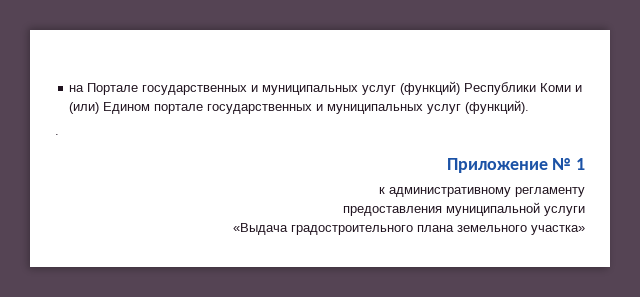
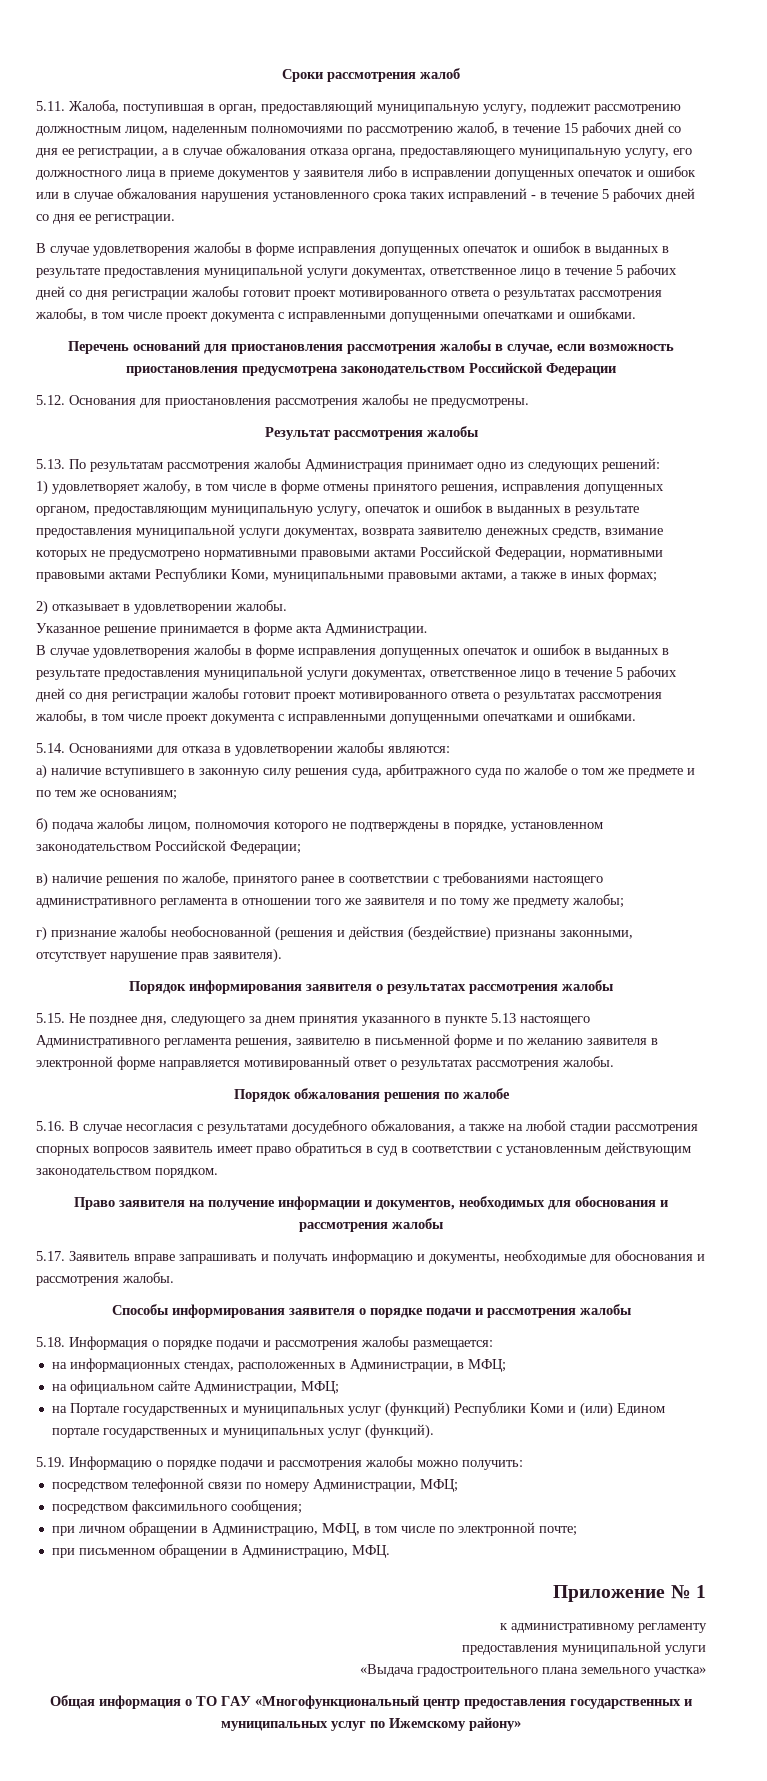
+ Сроки рассмотрения жалоб
+ 5.11. Жалоба, поступившая в орган, предоставляющий муниципальную услугу, подлежит рассмотрению должностным лицом, наделенным полномочиями по рассмотрению жалоб, в течение 15 рабочих дней со дня ее регистрации, а в случае обжалования отказа органа, предоставляющего муниципальную услугу, его должностного лица в приеме документов у заявителя либо в исправлении допущенных опечаток и ошибок или в случае обжалования нарушения установленного срока таких исправлений - в течение 5 рабочих дней со дня ее регистрации.
+ В случае удовлетворения жалобы в форме исправления допущенных опечаток и ошибок в выданных в результате предоставления муниципальной услуги документах, ответственное лицо в течение 5 рабочих дней со дня регистрации жалобы готовит проект мотивированного ответа о результатах рассмотрения жалобы, в том числе проект документа с исправленными допущенными опечатками и ошибками.
+ Перечень оснований для приостановления рассмотрения жалобы в случае, если возможность приостановления предусмотрена законодательством Российской Федерации
+ 5.12. Основания для приостановления рассмотрения жалобы не предусмотрены.
+ Результат рассмотрения жалобы
+ 5.13. По результатам рассмотрения жалобы Администрация принимает одно из следующих решений:
+ 1) удовлетворяет жалобу, в том числе в форме отмены принятого решения, исправления допущенных органом, предоставляющим муниципальную услугу, опечаток и ошибок в выданных в результате предоставления муниципальной услуги документах, возврата заявителю денежных средств, взимание которых не предусмотрено нормативными правовыми актами Российской Федерации, нормативными правовыми актами Республики Коми, муниципальными правовыми актами, а также в иных формах;
+ 2) отказывает в удовлетворении жалобы.
+ Указанное решение принимается в форме акта Администрации.
+ В случае удовлетворения жалобы в форме исправления допущенных опечаток и ошибок в выданных в результате предоставления муниципальной услуги документах, ответственное лицо в течение 5 рабочих дней со дня регистрации жалобы готовит проект мотивированного ответа о результатах рассмотрения жалобы, в том числе проект документа с исправленными допущенными опечатками и ошибками.
+ 5.14. Основаниями для отказа в удовлетворении жалобы являются:
+ а) наличие вступившего в законную силу решения суда, арбитражного суда по жалобе о том же предмете и по тем же основаниям;
+ б) подача жалобы лицом, полномочия которого не подтверждены в порядке, установленном законодательством Российской Федерации;
+ в) наличие решения по жалобе, принятого ранее в соответствии с требованиями настоящего административного регламента в отношении того же заявителя и по тому же предмету жалобы;
+ г) признание жалобы необоснованной (решения и действия (бездействие) признаны законными, отсутствует нарушение прав заявителя).
+ Порядок информирования заявителя о результатах рассмотрения жалобы
+ 5.15. Не позднее дня, следующего за днем принятия указанного в пункте 5.13 настоящего Административного регламента решения, заявителю в письменной форме и по желанию заявителя в электронной форме направляется мотивированный ответ о результатах рассмотрения жалобы.
+ Порядок обжалования решения по жалобе
+ 5.16. В случае несогласия с результатами досудебного обжалования, а также на любой стадии рассмотрения спорных вопросов заявитель имеет право обратиться в суд в соответствии с установленным действующим законодательством порядком.
+ Право заявителя на получение информации и документов, необходимых для обоснования и рассмотрения жалобы
+ 5.17. Заявитель вправе запрашивать и получать информацию и документы, необходимые для обоснования и рассмотрения жалобы.
+ Способы информирования заявителя о порядке подачи и рассмотрения жалобы
+ 5.18. Информация о порядке подачи и рассмотрения жалобы размещается:
+ на информационных стендах, расположенных в Администрации, в МФЦ;
+ на официальном сайте Администрации, МФЦ;
- .
+ 5.19. Информацию о порядке подачи и рассмотрения жалобы можно получить:
+ посредством телефонной связи по номеру Администрации, МФЦ;
+ посредством факсимильного сообщения;
+ при личном обращении в Администрацию, МФЦ, в том числе по электронной почте;
+ при письменном обращении в Администрацию, МФЦ.
+ Общая информация о ТО ГАУ «Многофункциональный центр предоставления государственных и муниципальных услуг по Ижемскому району»

